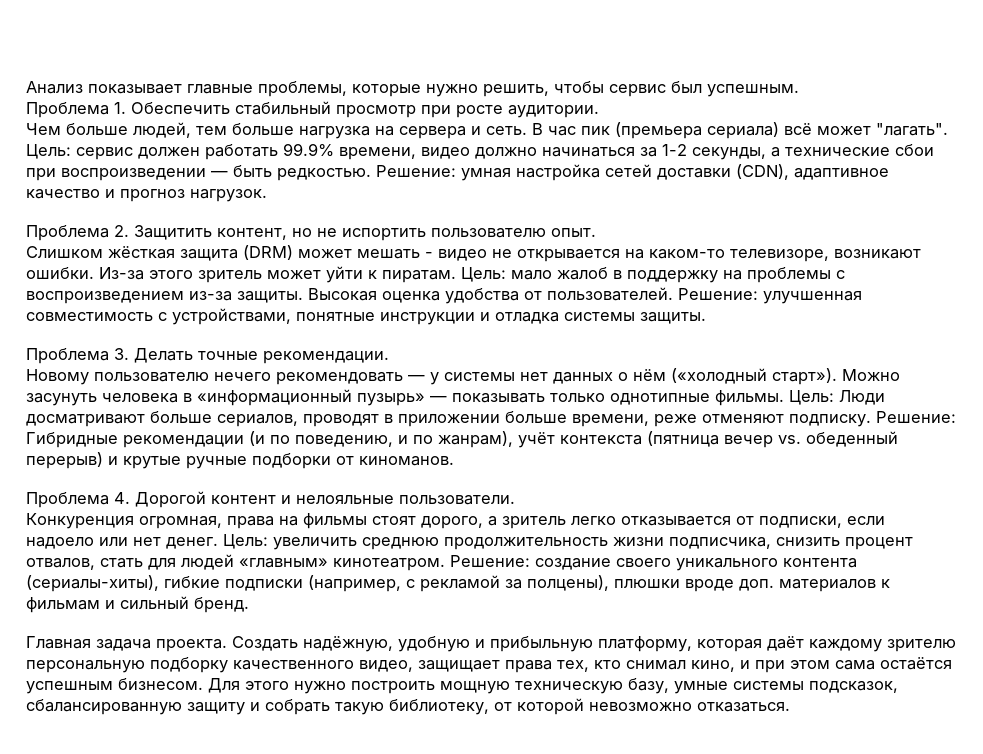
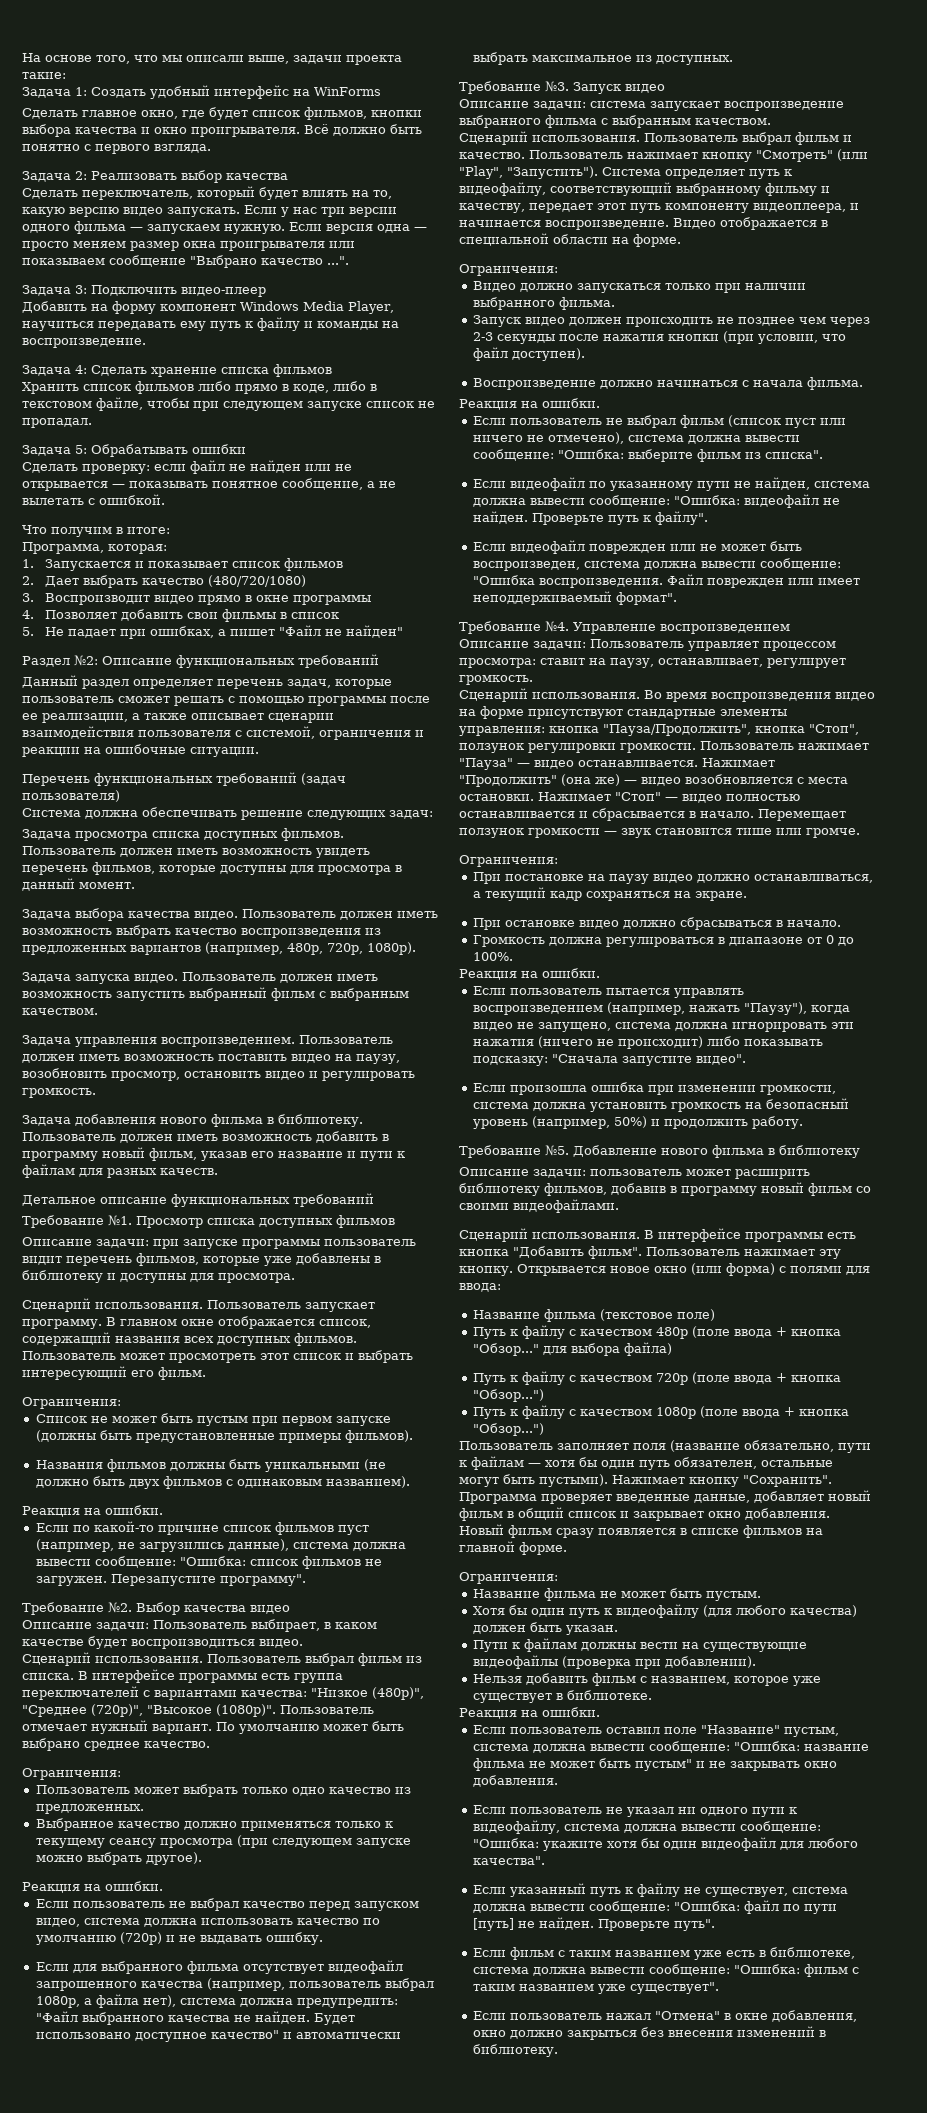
- Анализ показывает главные проблемы, которые нужно решить, чтобы сервис был успешным.
- Проблема 1. Обеспечить стабильный просмотр при росте аудитории.
- Чем больше людей, тем больше нагрузка на сервера и сеть. В час пик (премьера сериала) всё может "лагать". Цель: сервис должен работать 99.9% времени, видео должно начинаться за 1-2 секунды, а технические сбои при воспроизведении — быть редкостью. Решение: умная настройка сетей доставки (CDN), адаптивное качество и прогноз нагрузок.
- Проблема 2. Защитить контент, но не испортить пользователю опыт.
- Слишком жёсткая защита (DRM) может мешать - видео не открывается на каком-то телевизоре, возникают ошибки. Из-за этого зритель может уйти к пиратам. Цель: мало жалоб в поддержку на проблемы с воспроизведением из-за защиты. Высокая оценка удобства от пользователей. Решение: улучшенная совместимость с устройствами, понятные инструкции и отладка системы защиты.
- Проблема 3. Делать точные рекомендации.
- Новому пользователю нечего рекомендовать — у системы нет данных о нём («холодный старт»). Можно засунуть человека в «информационный пузырь» — показывать только однотипные фильмы. Цель: Люди досматривают больше сериалов, проводят в приложении больше времени, реже отменяют подписку. Решение: Гибридные рекомендации (и по поведению, и по жанрам), учёт контекста (пятница вечер vs. обеденный перерыв) и крутые ручные подборки от киноманов.
- Проблема 4. Дорогой контент и нелояльные пользователи.
- Конкуренция огромная, права на фильмы стоят дорого, а зритель легко отказывается от подписки, если надоело или нет денег. Цель: увеличить среднюю продолжительность жизни подписчика, снизить процент отвалов, стать для людей «главным» кинотеатром. Решение: создание своего уникального контента (сериалы-хиты), гибкие подписки (например, с рекламой за полцены), плюшки вроде доп. материалов к фильмам и сильный бренд.
- Главная задача проекта. Создать надёжную, удобную и прибыльную платформу, которая даёт каждому зрителю персональную подборку качественного видео, защищает права тех, кто снимал кино, и при этом сама остаётся успешным бизнесом. Для этого нужно построить мощную техническую базу, умные системы подсказок, сбалансированную защиту и собрать такую библиотеку, от которой невозможно отказаться.
+ На основе того, что мы описали выше, задачи проекта такие:
+ Задача 1: Создать удобный интерфейс на WinForms
+ Сделать главное окно, где будет список фильмов, кнопки выбора качества и окно проигрывателя. Всё должно быть понятно с первого взгляда.
+ Задача 2: Реализовать выбор качества
+ Сделать переключатель, который будет влиять на то, какую версию видео запускать. Если у нас три версии одного фильма — запускаем нужную. Если версия одна — просто меняем размер окна проигрывателя или показываем сообщение "Выбрано качество ...".
+ Задача 3: Подключить видео-плеер
+ Добавить на форму компонент Windows Media Player, научиться передавать ему путь к файлу и команды на воспроизведение.
+ Задача 4: Сделать хранение списка фильмов
+ Хранить список фильмов либо прямо в коде, либо в текстовом файле, чтобы при следующем запуске список не пропадал.
+ Задача 5: Обрабатывать ошибки
+ Сделать проверку: если файл не найден или не открывается — показывать понятное сообщение, а не вылетать с ошибкой.
+ Что получим в итоге:
+ Программа, которая:
+ 1. Запускается и показывает список фильмов
+ 2. Дает выбрать качество (480/720/1080)
+ 3. Воспроизводит видео прямо в окне программы
+ 4. Позволяет добавить свои фильмы в список
+ 5. Не падает при ошибках, а пишет "Файл не найден"
+ Раздел №2: Описание функциональных требований
+ Данный раздел определяет перечень задач, которые пользователь сможет решать с помощью программы после ее реализации, а также описывает сценарии взаимодействия пользователя с системой, ограничения и реакции на ошибочные ситуации.
+ Перечень функциональных требований (задач пользователя)
+ Система должна обеспечивать решение следующих задач:
+ Задача просмотра списка доступных фильмов. Пользователь должен иметь возможность увидеть перечень фильмов, которые доступны для просмотра в данный момент.
+ Задача выбора качества видео. Пользователь должен иметь возможность выбрать качество воспроизведения из предложенных вариантов (например, 480p, 720p, 1080p).
+ Задача запуска видео. Пользователь должен иметь возможность запустить выбранный фильм с выбранным качеством.
+ Задача управления воспроизведением. Пользователь должен иметь возможность поставить видео на паузу, возобновить просмотр, остановить видео и регулировать громкость.
+ Задача добавления нового фильма в библиотеку. Пользователь должен иметь возможность добавить в программу новый фильм, указав его название и пути к файлам для разных качеств.
+ Детальное описание функциональных требований
+ Требование №1. Просмотр списка доступных фильмов
+ Описание задачи: при запуске программы пользователь видит перечень фильмов, которые уже добавлены в библиотеку и доступны для просмотра.
+ Сценарий использования. Пользователь запускает программу. В главном окне отображается список, содержащий названия всех доступных фильмов. Пользователь может просмотреть этот список и выбрать интересующий его фильм.
+ Ограничения:
+ Список не может быть пустым при первом запуске (должны быть предустановленные примеры фильмов).
+ Названия фильмов должны быть уникальными (не должно быть двух фильмов с одинаковым названием).
+ Реакция на ошибки.
+ Если по какой-то причине список фильмов пуст (например, не загрузились данные), система должна вывести сообщение: "Ошибка: список фильмов не загружен. Перезапустите программу".
+ Требование №2. Выбор качества видео
+ Описание задачи: Пользователь выбирает, в каком качестве будет воспроизводиться видео.
+ Сценарий использования. Пользователь выбрал фильм из списка. В интерфейсе программы есть группа переключателей с вариантами качества: "Низкое (480p)", "Среднее (720p)", "Высокое (1080p)". Пользователь отмечает нужный вариант. По умолчанию может быть выбрано среднее качество.
+ Ограничения:
+ Пользователь может выбрать только одно качество из предложенных.
+ Выбранное качество должно применяться только к текущему сеансу просмотра (при следующем запуске можно выбрать другое).
+ Реакция на ошибки.
+ Если пользователь не выбрал качество перед запуском видео, система должна использовать качество по умолчанию (720p) и не выдавать ошибку.
+ Если для выбранного фильма отсутствует видеофайл запрошенного качества (например, пользователь выбрал 1080p, а файла нет), система должна предупредить: "Файл выбранного качества не найден. Будет использовано доступное качество" и автоматически выбрать максимальное из доступных.
+ Требование №3. Запуск видео
+ Описание задачи: система запускает воспроизведение выбранного фильма с выбранным качеством.
+ Сценарий использования. Пользователь выбрал фильм и качество. Пользователь нажимает кнопку "Смотреть" (или "Play", "Запустить"). Система определяет путь к видеофайлу, соответствующий выбранному фильму и качеству, передает этот путь компоненту видеоплеера, и начинается воспроизведение. Видео отображается в специальной области на форме.
+ Ограничения:
+ Видео должно запускаться только при наличии выбранного фильма.
+ Запуск видео должен происходить не позднее чем через 2-3 секунды после нажатия кнопки (при условии, что файл доступен).
+ Воспроизведение должно начинаться с начала фильма.
+ Реакция на ошибки.
+ Если пользователь не выбрал фильм (список пуст или ничего не отмечено), система должна вывести сообщение: "Ошибка: выберите фильм из списка".
+ Если видеофайл по указанному пути не найден, система должна вывести сообщение: "Ошибка: видеофайл не найден. Проверьте путь к файлу".
+ Если видеофайл поврежден или не может быть воспроизведен, система должна вывести сообщение: "Ошибка воспроизведения. Файл поврежден или имеет неподдерживаемый формат".
+ Требование №4. Управление воспроизведением
+ Описание задачи: Пользователь управляет процессом просмотра: ставит на паузу, останавливает, регулирует громкость.
+ Сценарий использования. Во время воспроизведения видео на форме присутствуют стандартные элементы управления: кнопка "Пауза/Продолжить", кнопка "Стоп", ползунок регулировки громкости. Пользователь нажимает "Пауза" — видео останавливается. Нажимает "Продолжить" (она же) — видео возобновляется с места остановки. Нажимает "Стоп" — видео полностью останавливается и сбрасывается в начало. Перемещает ползунок громкости — звук становится тише или громче.
+ Ограничения:
+ При постановке на паузу видео должно останавливаться, а текущий кадр сохраняться на экране.
+ При остановке видео должно сбрасываться в начало.
+ Громкость должна регулироваться в диапазоне от 0 до 100%.
+ Реакция на ошибки.
+ Если пользователь пытается управлять воспроизведением (например, нажать "Паузу"), когда видео не запущено, система должна игнорировать эти нажатия (ничего не происходит) либо показывать подсказку: "Сначала запустите видео".
+ Если произошла ошибка при изменении громкости, система должна установить громкость на безопасный уровень (например, 50%) и продолжить работу.
+ Требование №5. Добавление нового фильма в библиотеку
+ Описание задачи: пользователь может расширить библиотеку фильмов, добавив в программу новый фильм со своими видеофайлами.
+ Сценарий использования. В интерфейсе программы есть кнопка "Добавить фильм". Пользователь нажимает эту кнопку. Открывается новое окно (или форма) с полями для ввода:
+ Название фильма (текстовое поле)
+ Путь к файлу с качеством 480p (поле ввода + кнопка "Обзор..." для выбора файла)
+ Путь к файлу с качеством 720p (поле ввода + кнопка "Обзор...")
+ Путь к файлу с качеством 1080p (поле ввода + кнопка "Обзор...")
+ Пользователь заполняет поля (название обязательно, пути к файлам — хотя бы один путь обязателен, остальные могут быть пустыми). Нажимает кнопку "Сохранить". Программа проверяет введенные данные, добавляет новый фильм в общий список и закрывает окно добавления. Новый фильм сразу появляется в списке фильмов на главной форме.
+ Ограничения:
+ Название фильма не может быть пустым.
+ Хотя бы один путь к видеофайлу (для любого качества) должен быть указан.
+ Пути к файлам должны вести на существующие видеофайлы (проверка при добавлении).
+ Нельзя добавить фильм с названием, которое уже существует в библиотеке.
+ Реакция на ошибки.
+ Если пользователь оставил поле "Название" пустым, система должна вывести сообщение: "Ошибка: название фильма не может быть пустым" и не закрывать окно добавления.
+ Если пользователь не указал ни одного пути к видеофайлу, система должна вывести сообщение: "Ошибка: укажите хотя бы один видеофайл для любого качества".
+ Если указанный путь к файлу не существует, система должна вывести сообщение: "Ошибка: файл по пути [путь] не найден. Проверьте путь".
+ Если фильм с таким названием уже есть в библиотеке, система должна вывести сообщение: "Ошибка: фильм с таким названием уже существует".
+ Если пользователь нажал "Отмена" в окне добавления, окно должно закрыться без внесения изменений в библиотеку.

